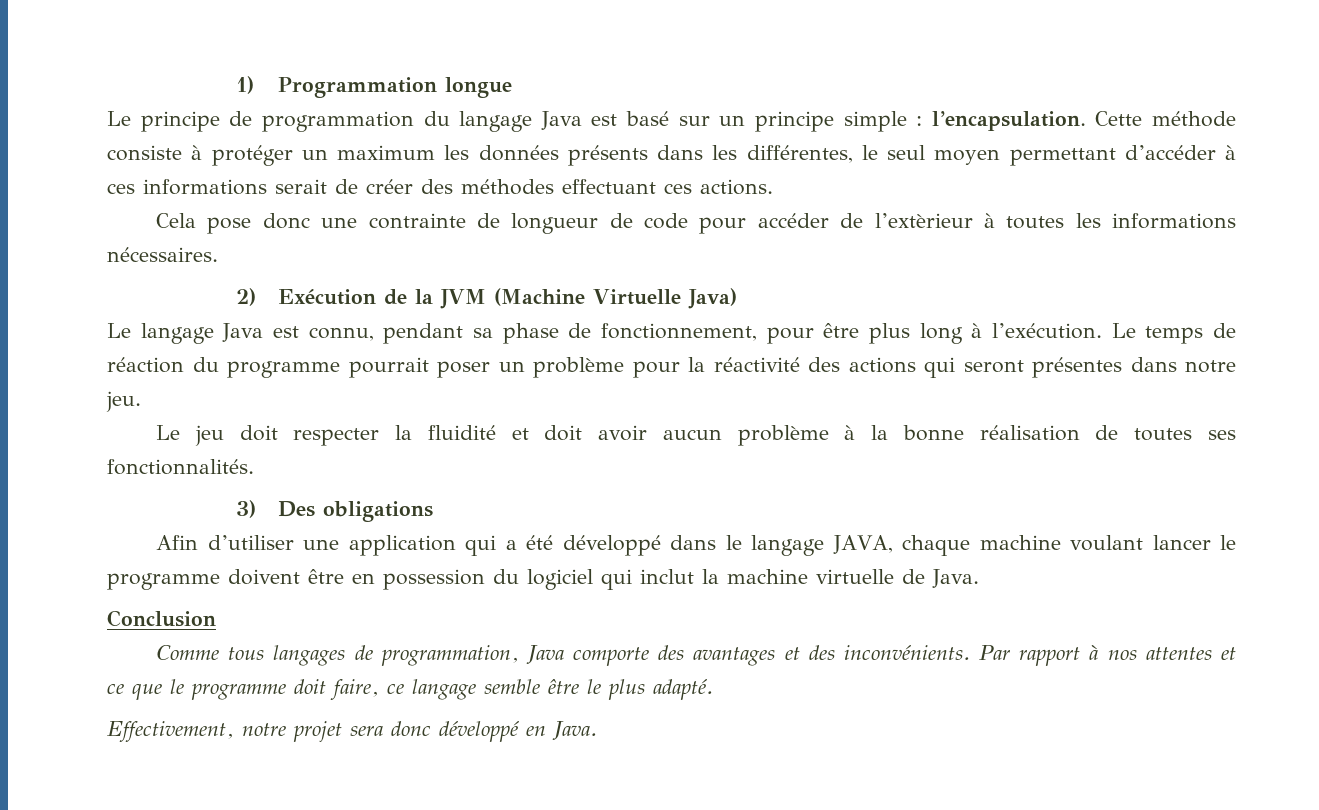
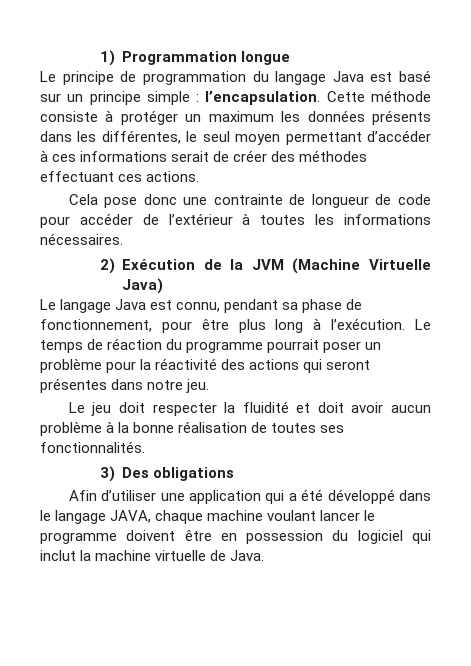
- Cela pose donc une contrainte de longueur de code pour accéder de l’extèrieur à toutes les informations nécessaires.
+ Cela pose donc une contrainte de longueur de code pour accéder de l’extérieur à toutes les informations nécessaires.
- Conclusion
- Comme tous langages de programmation, Java comporte des avantages et des inconvénients. Par rapport à nos attentes et ce que le programme doit faire, ce langage semble être le plus adapté.
- Effectivement, notre projet sera donc développé en Java.

